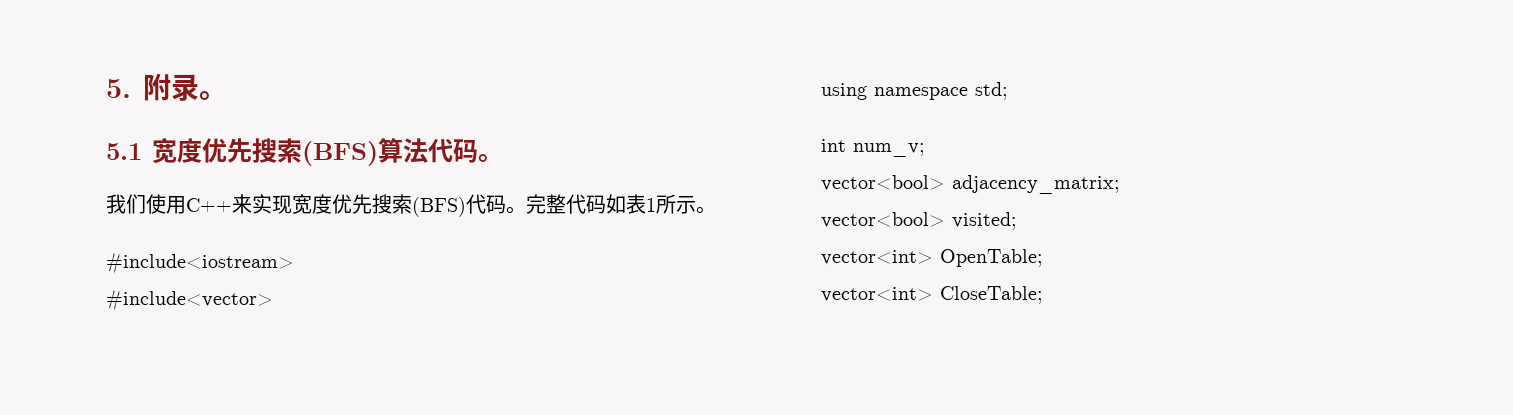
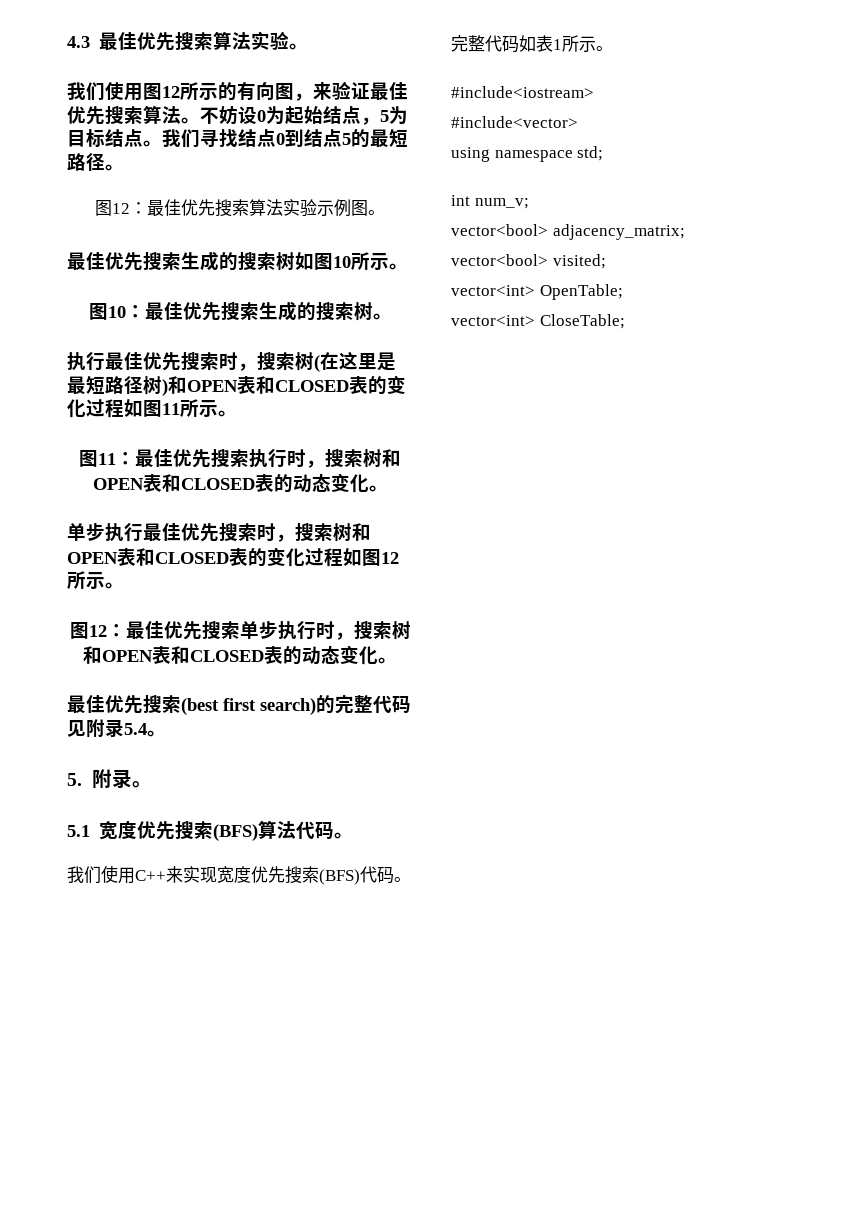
+ 4.3最佳优先搜索算法实验。
+ 我们使用图12所示的有向图，来验证最佳优先搜索算法。不妨设0为起始结点，5为目标结点。我们寻找结点0到结点5的最短路径。
+ 图12：最佳优先搜索算法实验示例图。
+ 最佳优先搜索生成的搜索树如图10所示。
+ 图10：最佳优先搜索生成的搜索树。
+ 执行最佳优先搜索时，搜索树(在这里是最短路径树)和OPEN表和CLOSED表的变化过程如图11所示。
+ 图11：最佳优先搜索执行时，搜索树和OPEN表和CLOSED表的动态变化。
+ 单步执行最佳优先搜索时，搜索树和OPEN表和CLOSED表的变化过程如图12所示。
+ 图12：最佳优先搜索单步执行时，搜索树和OPEN表和CLOSED表的动态变化。
+ 最佳优先搜索(best first search)的完整代码见附录5.4。

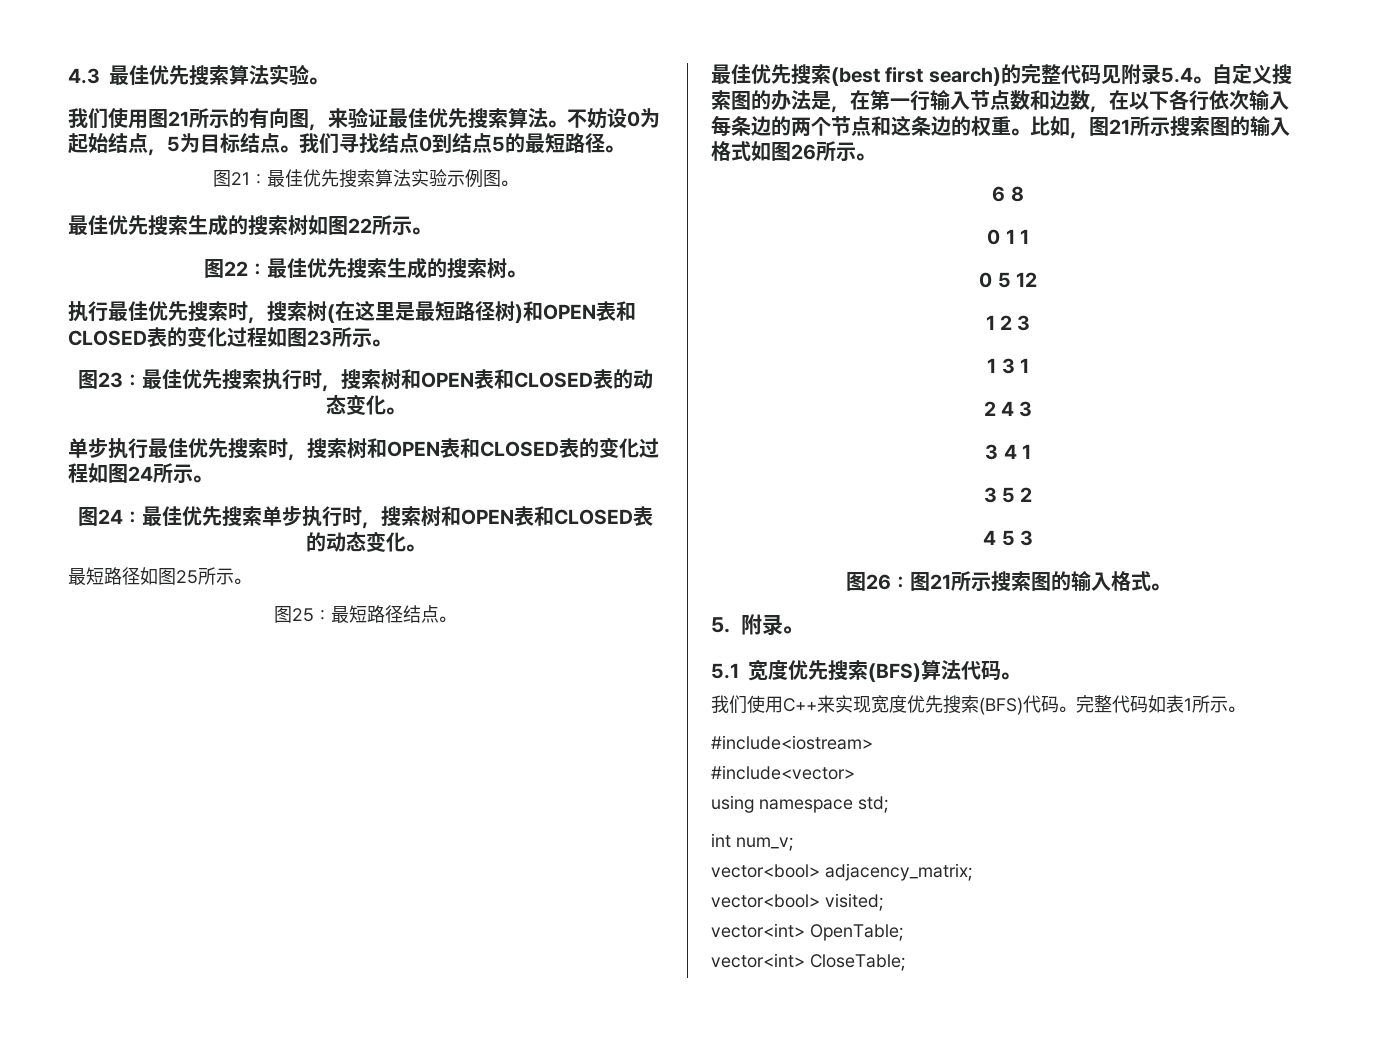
- 我们使用图12所示的有向图，来验证最佳优先搜索算法。
+ 我们使用图21所示的有向图，来验证最佳优先搜索算法。
- 图12：最佳优先搜索算法实验示例图。
+ 图21：最佳优先搜索算法实验示例图。
- 最佳优先搜索生成的搜索树如图10所示。
- 图10：最佳优先搜索生成的搜索树。
+ 最佳优先搜索生成的搜索树如图22所示。
+ 图22：最佳优先搜索生成的搜索树。
- 执行最佳优先搜索时，搜索树(在这里是最短路径树)和OPEN表和CLOSED表的变化过程如图11所示。
- 图11：最佳优先搜索执行时，搜索树和OPEN表和CLOSED表的动态变化。
+ 执行最佳优先搜索时，搜索树(在这里是最短路径树)和OPEN表和CLOSED表的变化过程如图23所示。
+ 图23：最佳优先搜索执行时，搜索树和OPEN表和CLOSED表的动态变化。
- 单步执行最佳优先搜索时，搜索树和OPEN表和CLOSED表的变化过程如图12所示。
- 图12：最佳优先搜索单步执行时，搜索树和OPEN表和CLOSED表的动态变化。
+ 单步执行最佳优先搜索时，搜索树和OPEN表和CLOSED表的变化过程如图24所示。
+ 图24：最佳优先搜索单步执行时，搜索树和OPEN表和CLOSED表的动态变化。
+ 最短路径如图25所示。
+ 图25：最短路径结点。
+ 自定义搜索图的办法是，在第一行输入节点数和边数，在以下各行依次输入每条边的两个节点和这条边的权重。比如，图21所示搜索图的输入格式如图26所示。
+ 6 8
+ 0 1 1
+ 0 5 12
+ 1 2 3
+ 1 3 1
+ 2 4 3
+ 3 4 1
+ 3 5 2
+ 4 5 3
+ 图26：图21所示搜索图的输入格式。

